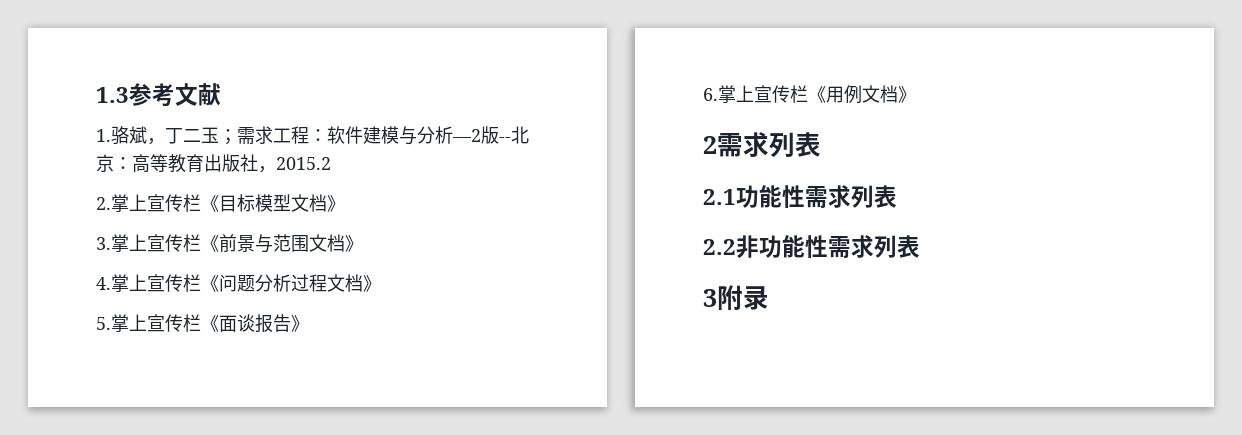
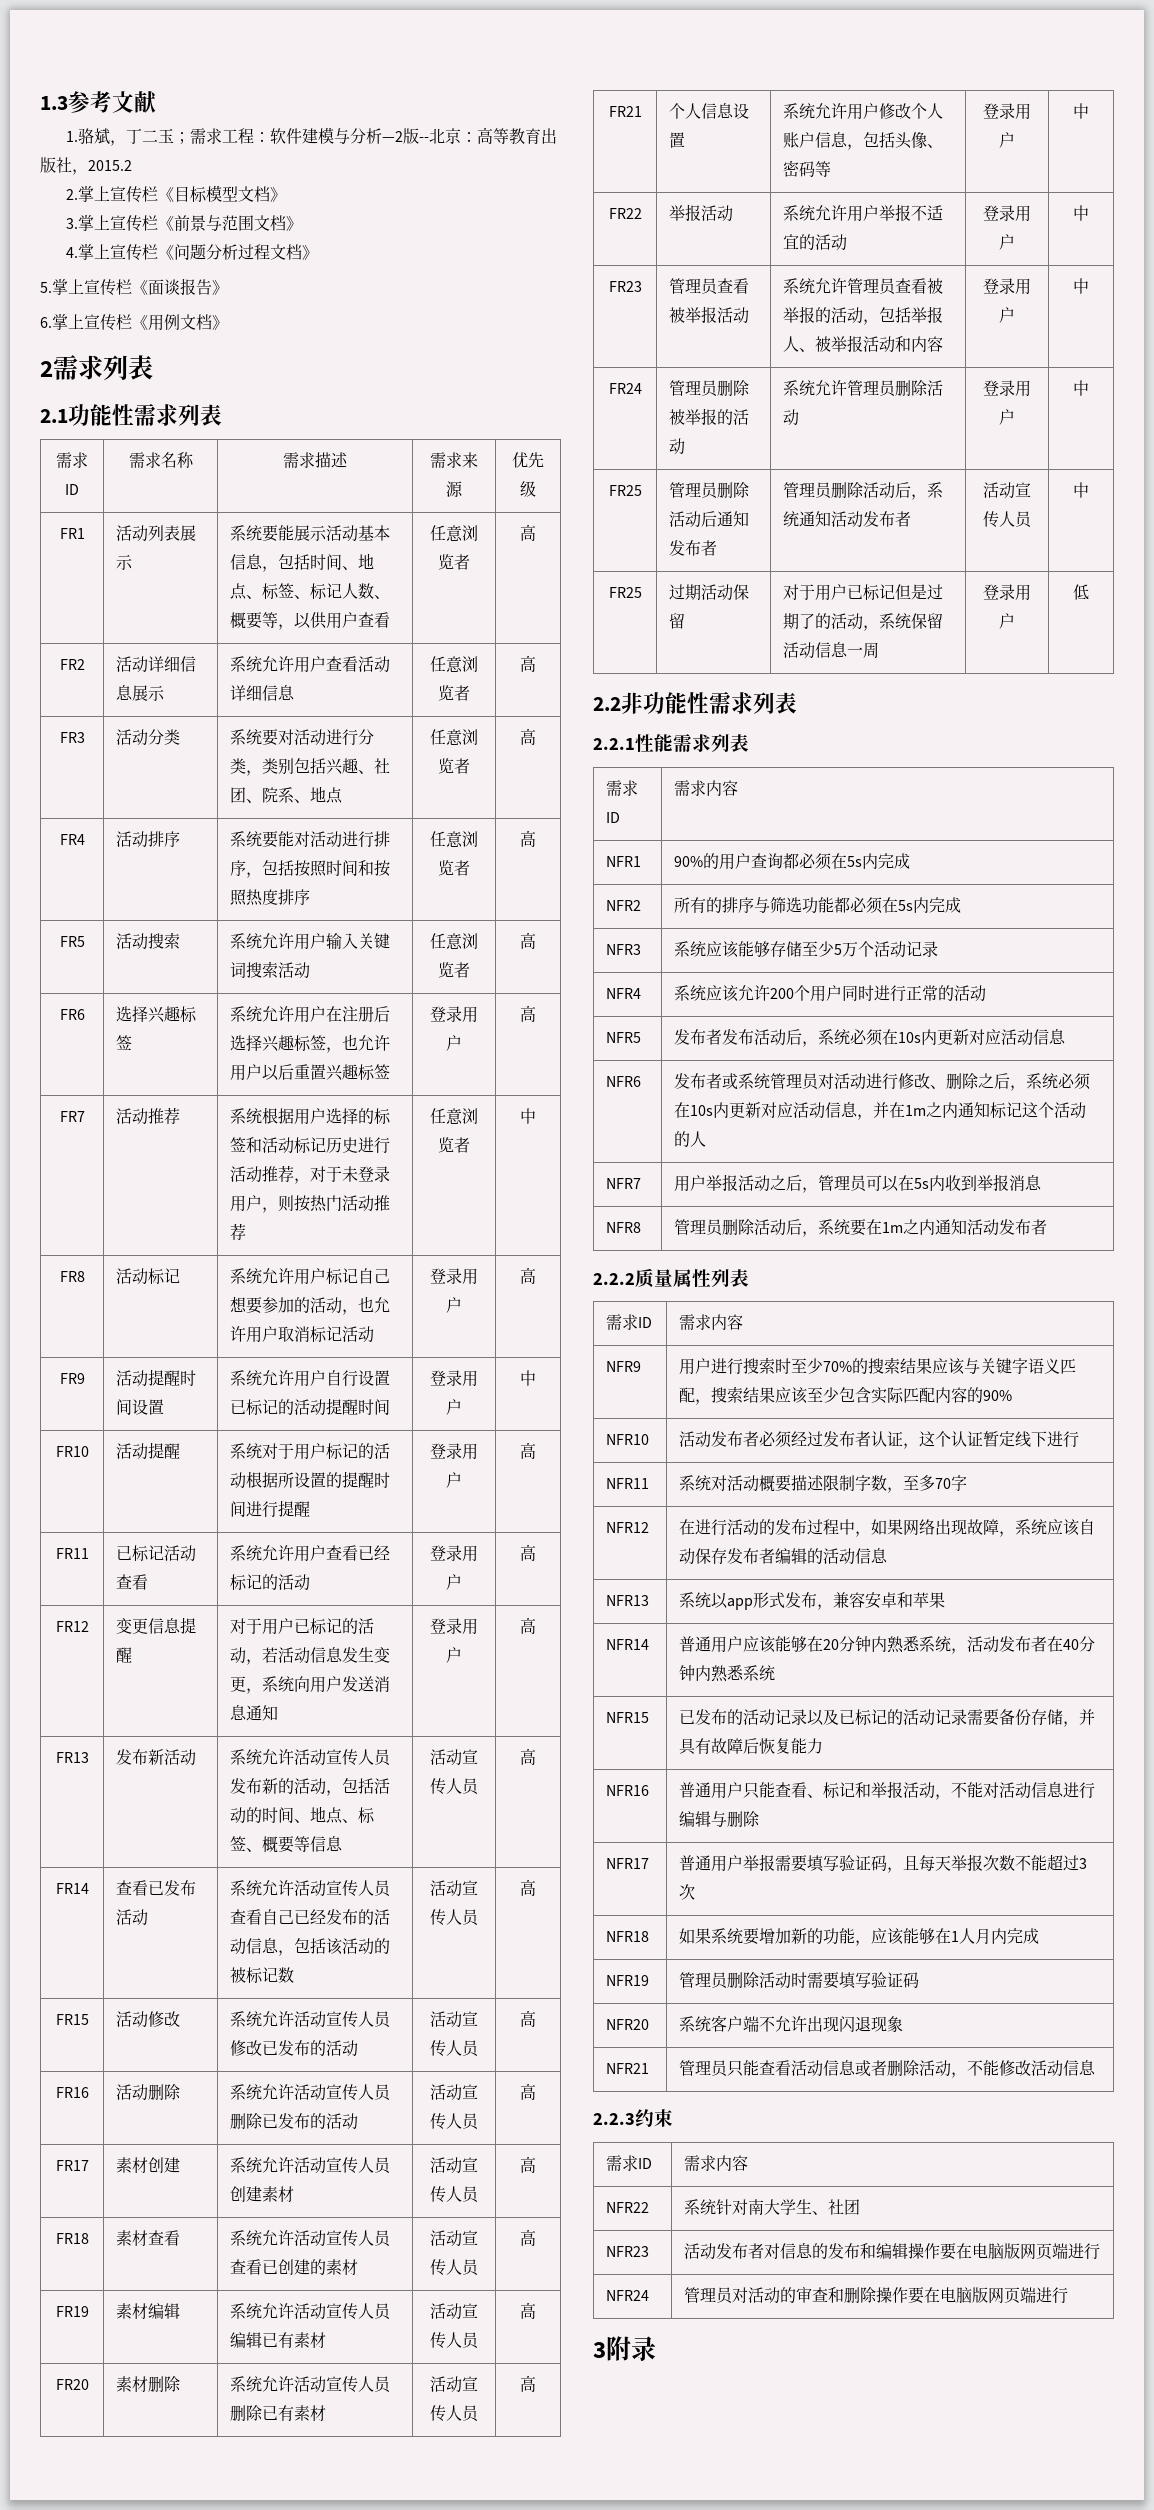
+ 需求ID | 需求名称 | 需求描述 | 需求来源 | 优先级
+ FR1 | 活动列表展示 | 系统要能展示活动基本信息，包括时间、地点、标签、标记人数、概要等，以供用户查看 | 任意浏览者 | 高
+ FR2 | 活动详细信息展示 | 系统允许用户查看活动详细信息 | 任意浏览者 | 高
+ FR3 | 活动分类 | 系统要对活动进行分类，类别包括兴趣、社团、院系、地点 | 任意浏览者 | 高
+ FR4 | 活动排序 | 系统要能对活动进行排序，包括按照时间和按照热度排序 | 任意浏览者 | 高
+ FR5 | 活动搜索 | 系统允许用户输入关键词搜索活动 | 任意浏览者 | 高
+ FR6 | 选择兴趣标签 | 系统允许用户在注册后选择兴趣标签，也允许用户以后重置兴趣标签 | 登录用户 | 高
+ FR7 | 活动推荐 | 系统根据用户选择的标签和活动标记历史进行活动推荐，对于未登录用户，则按热门活动推荐 | 任意浏览者 | 中
+ FR8 | 活动标记 | 系统允许用户标记自己想要参加的活动，也允许用户取消标记活动 | 登录用户 | 高
+ FR9 | 活动提醒时间设置 | 系统允许用户自行设置已标记的活动提醒时间 | 登录用户 | 中
+ FR10 | 活动提醒 | 系统对于用户标记的活动根据所设置的提醒时间进行提醒 | 登录用户 | 高
+ FR11 | 已标记活动查看 | 系统允许用户查看已经标记的活动 | 登录用户 | 高
+ FR12 | 变更信息提醒 | 对于用户已标记的活动，若活动信息发生变更，系统向用户发送消息通知 | 登录用户 | 高
+ FR13 | 发布新活动 | 系统允许活动宣传人员发布新的活动，包括活动的时间、地点、标签、概要等信息 | 活动宣传人员 | 高
+ FR14 | 查看已发布活动 | 系统允许活动宣传人员查看自己已经发布的活动信息，包括该活动的被标记数 | 活动宣传人员 | 高
+ FR15 | 活动修改 | 系统允许活动宣传人员修改已发布的活动 | 活动宣传人员 | 高
+ FR16 | 活动删除 | 系统允许活动宣传人员删除已发布的活动 | 活动宣传人员 | 高
+ FR17 | 素材创建 | 系统允许活动宣传人员创建素材 | 活动宣传人员 | 高
+ FR18 | 素材查看 | 系统允许活动宣传人员查看已创建的素材 | 活动宣传人员 | 高
+ FR19 | 素材编辑 | 系统允许活动宣传人员编辑已有素材 | 活动宣传人员 | 高
+ FR20 | 素材删除 | 系统允许活动宣传人员删除已有素材 | 活动宣传人员 | 高
+ FR21 | 个人信息设置 | 系统允许用户修改个人账户信息，包括头像、密码等 | 登录用户 | 中
+ FR22 | 举报活动 | 系统允许用户举报不适宜的活动 | 登录用户 | 中
+ FR23 | 管理员查看被举报活动 | 系统允许管理员查看被举报的活动，包括举报人、被举报活动和内容 | 登录用户 | 中
+ FR24 | 管理员删除被举报的活动 | 系统允许管理员删除活动 | 登录用户 | 中
+ FR25 | 管理员删除活动后通知发布者 | 管理员删除活动后，系统通知活动发布者 | 活动宣传人员 | 中
+ FR25 | 过期活动保留 | 对于用户已标记但是过期了的活动，系统保留活动信息一周 | 登录用户 | 低
+ 2.2.1性能需求列表
+ 需求ID | 需求内容
+ NFR1 | 90%的用户查询都必须在5s内完成
+ NFR2 | 所有的排序与筛选功能都必须在5s内完成
+ NFR3 | 系统应该能够存储至少5万个活动记录
+ NFR4 | 系统应该允许200个用户同时进行正常的活动
+ NFR5 | 发布者发布活动后，系统必须在10s内更新对应活动信息
+ NFR6 | 发布者或系统管理员对活动进行修改、删除之后，系统必须在10s内更新对应活动信息，并在1m之内通知标记这个活动的人
+ NFR7 | 用户举报活动之后，管理员可以在5s内收到举报消息
+ NFR8 | 管理员删除活动后，系统要在1m之内通知活动发布者
+ 2.2.2质量属性列表
+ 需求ID | 需求内容
+ NFR9 | 用户进行搜索时至少70%的搜索结果应该与关键字语义匹配，搜索结果应该至少包含实际匹配内容的90%
+ NFR10 | 活动发布者必须经过发布者认证，这个认证暂定线下进行
+ NFR11 | 系统对活动概要描述限制字数，至多70字
+ NFR12 | 在进行活动的发布过程中，如果网络出现故障，系统应该自动保存发布者编辑的活动信息
+ NFR13 | 系统以app形式发布，兼容安卓和苹果
+ NFR14 | 普通用户应该能够在20分钟内熟悉系统，活动发布者在40分钟内熟悉系统
+ NFR15 | 已发布的活动记录以及已标记的活动记录需要备份存储，并具有故障后恢复能力
+ NFR16 | 普通用户只能查看、标记和举报活动，不能对活动信息进行编辑与删除
+ NFR17 | 普通用户举报需要填写验证码，且每天举报次数不能超过3次
+ NFR18 | 如果系统要增加新的功能，应该能够在1人月内完成
+ NFR19 | 管理员删除活动时需要填写验证码
+ NFR20 | 系统客户端不允许出现闪退现象
+ NFR21 | 管理员只能查看活动信息或者删除活动，不能修改活动信息
+ 2.2.3约束
+ 需求ID | 需求内容
+ NFR22 | 系统针对南大学生、社团
+ NFR23 | 活动发布者对信息的发布和编辑操作要在电脑版网页端进行
+ NFR24 | 管理员对活动的审查和删除操作要在电脑版网页端进行

